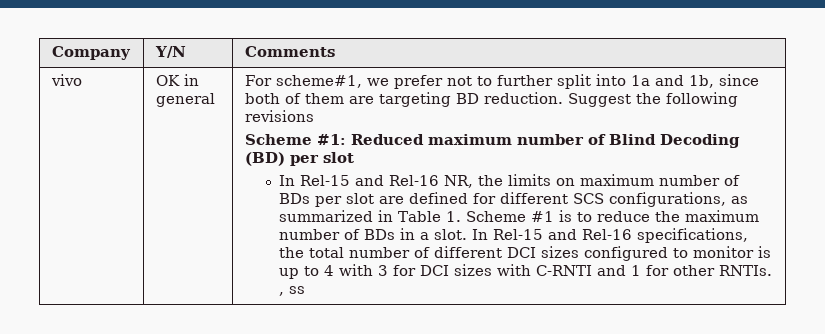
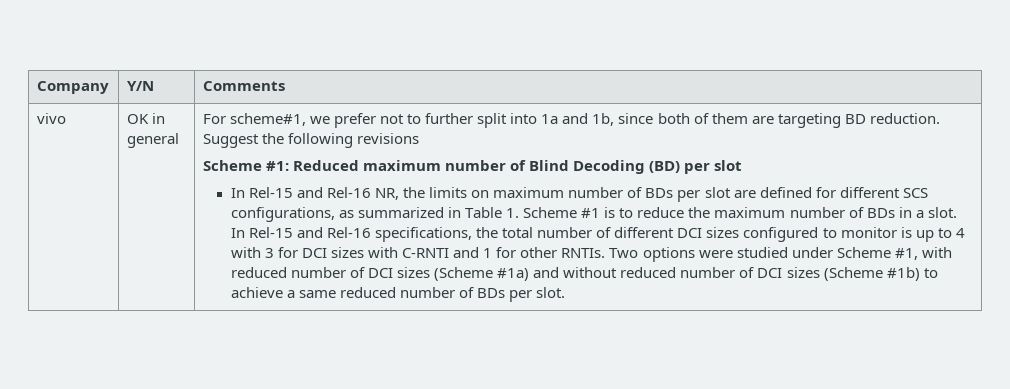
- In Rel-15 and Rel-16 specifications, the total number of different DCI sizes configured to monitor is up to 4 with 3 for DCI sizes with C-RNTI and 1 for other RNTIs. , ss
+ In Rel-15 and Rel-16 specifications, the total number of different DCI sizes configured to monitor is up to 4 with 3 for DCI sizes with C-RNTI and 1 for other RNTIs. Two options were studied under Scheme #1, with reduced number of DCI sizes (Scheme #1a) and without reduced number of DCI sizes (Scheme #1b) to achieve a same reduced number of BDs per slot.

